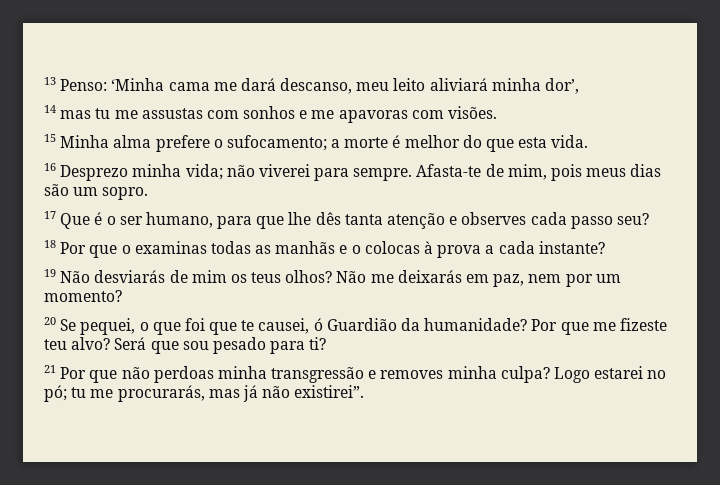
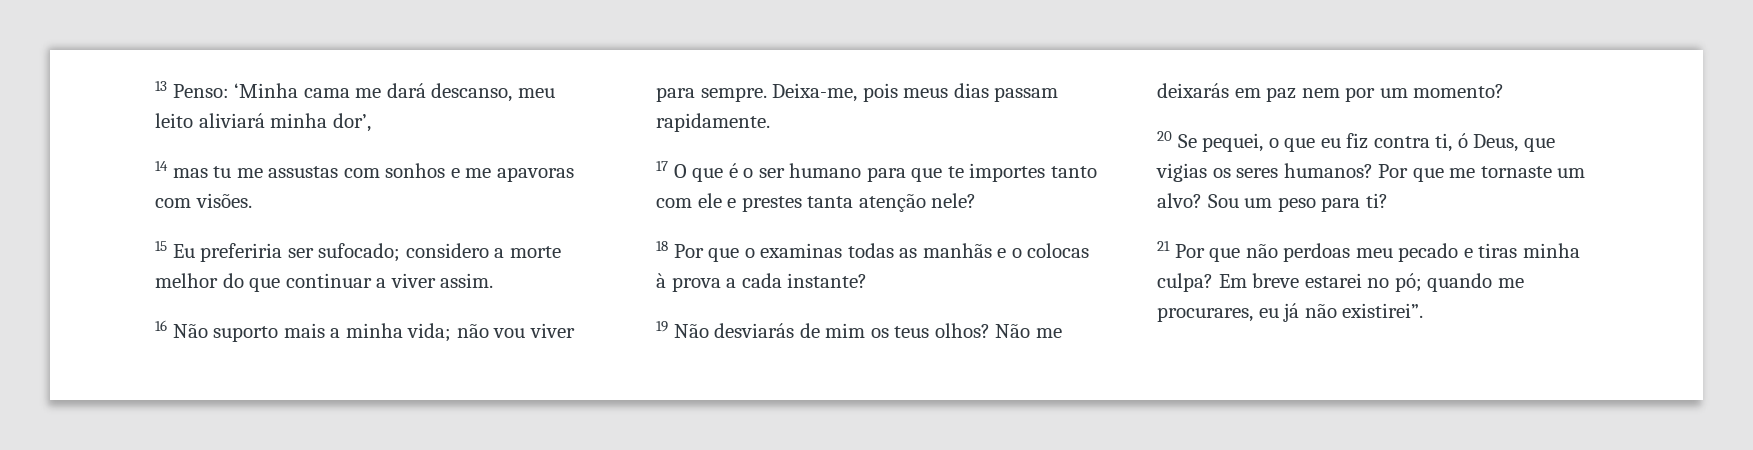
- 15 Minha alma prefere o sufocamento; a morte é melhor do que esta vida.
- 16 Desprezo minha vida; não viverei para sempre. Afasta-te de mim, pois meus dias são um sopro.
+ 15 Eu preferiria ser sufocado; considero a morte melhor do que continuar a viver assim.
+ 16 Não suporto mais a minha vida; não vou viver para sempre. Deixa-me, pois meus dias passam rapidamente.
- 17 Que é o ser humano, para que lhe dês tanta atenção e observes cada passo seu?
+ 17 O que é o ser humano para que te importes tanto com ele e prestes tanta atenção nele?
- Não me deixarás em paz, nem por um momento?
+ Não me deixarás em paz nem por um momento?
- 20 Se pequei, o que foi que te causei, ó Guardião da humanidade? Por que me fizeste teu alvo? Será que sou pesado para ti?
+ 20 Se pequei, o que eu fiz contra ti, ó Deus, que vigias os seres humanos? Por que me tornaste um alvo? Sou um peso para ti?
- 21 Por que não perdoas minha transgressão e removes minha culpa? Logo estarei no pó; tu me procurarás, mas já não existirei”.
+ 21 Por que não perdoas meu pecado e tiras minha culpa? Em breve estarei no pó; quando me procurares, eu já não existirei”.

